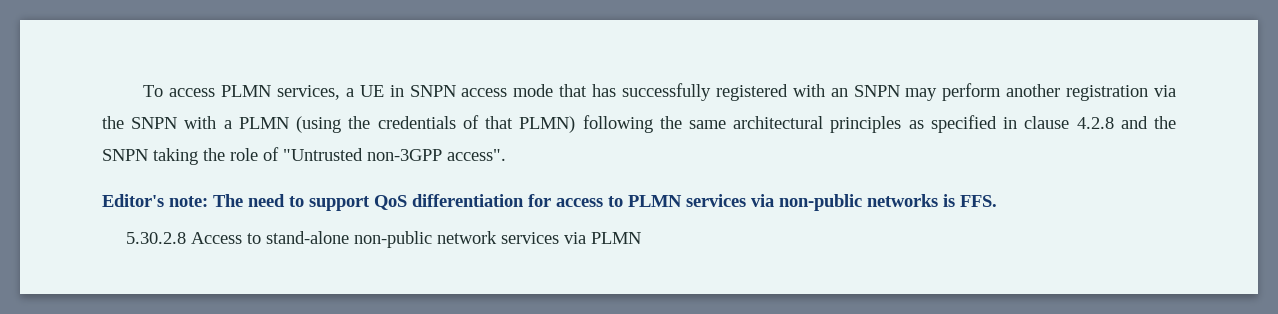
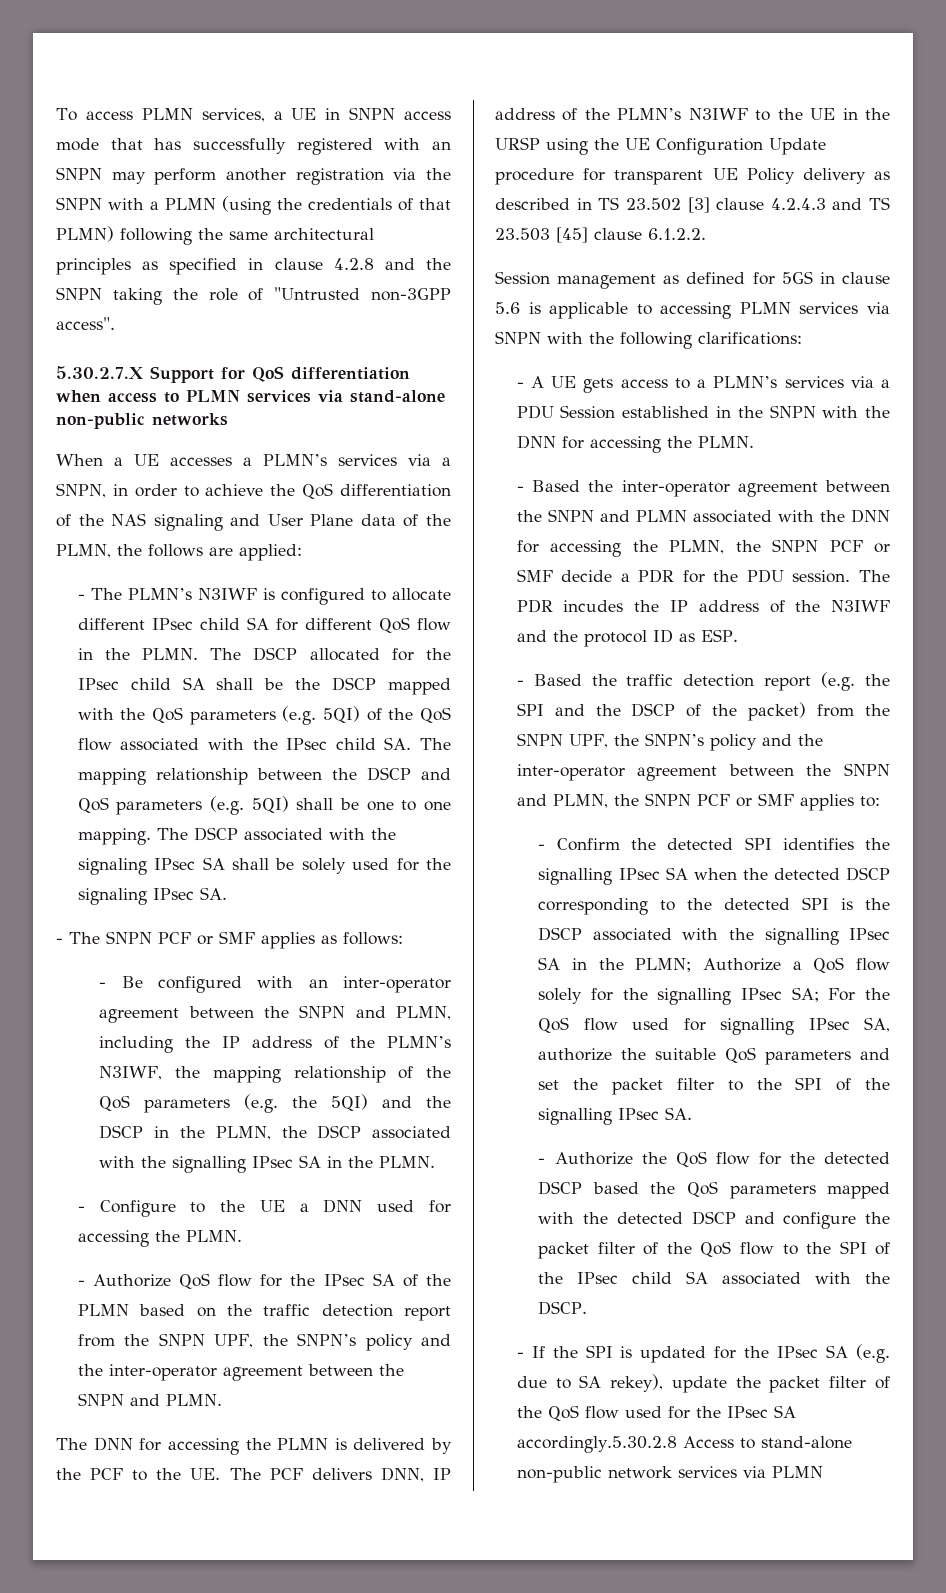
- Editor's note: The need to support QoS differentiation for access to PLMN services via non-public networks is FFS.
- 5.30.2.8 Access to stand-alone non-public network services via PLMN
+ 5.30.2.7.X Support for QoS differentiation when access to PLMN services via stand-alone non-public networks
+ When a UE accesses a PLMN’s services via a SNPN, in order to achieve the QoS differentiation of the NAS signaling and User Plane data of the PLMN, the follows are applied:
+ - The PLMN’s N3IWF is configured to allocate different IPsec child SA for different QoS flow in the PLMN. The DSCP allocated for the IPsec child SA shall be the DSCP mapped with the QoS parameters (e.g. 5QI) of the QoS flow associated with the IPsec child SA. The mapping relationship between the DSCP and QoS parameters (e.g. 5QI) shall be one to one mapping. The DSCP associated with the signaling IPsec SA shall be solely used for the signaling IPsec SA.
+ - The SNPN PCF or SMF applies as follows:
+ - Be configured with an inter-operator agreement between the SNPN and PLMN, including the IP address of the PLMN’s N3IWF, the mapping relationship of the QoS parameters (e.g. the 5QI) and the DSCP in the PLMN, the DSCP associated with the signalling IPsec SA in the PLMN.
+ - Configure to the UE a DNN used for accessing the PLMN.
+ - Authorize QoS flow for the IPsec SA of the PLMN based on the traffic detection report from the SNPN UPF, the SNPN’s policy and the inter-operator agreement between the SNPN and PLMN.
+ The DNN for accessing the PLMN is delivered by the PCF to the UE. The PCF delivers DNN, IP address of the PLMN’s N3IWF to the UE in the URSP using the UE Configuration Update procedure for transparent UE Policy delivery as described in TS 23.502 [3] clause 4.2.4.3 and TS 23.503 [45] clause 6.1.2.2.
+ Session management as defined for 5GS in clause 5.6 is applicable to accessing PLMN services via SNPN with the following clarifications:
+ - A UE gets access to a PLMN’s services via a PDU Session established in the SNPN with the DNN for accessing the PLMN.
+ - Based the inter-operator agreement between the SNPN and PLMN associated with the DNN for accessing the PLMN, the SNPN PCF or SMF decide a PDR for the PDU session. The PDR incudes the IP address of the N3IWF and the protocol ID as ESP.
+ - Based the traffic detection report (e.g. the SPI and the DSCP of the packet) from the SNPN UPF, the SNPN’s policy and the inter-operator agreement between the SNPN and PLMN, the SNPN PCF or SMF applies to:
+ - Confirm the detected SPI identifies the signalling IPsec SA when the detected DSCP corresponding to the detected SPI is the DSCP associated with the signalling IPsec SA in the PLMN; Authorize a QoS flow solely for the signalling IPsec SA; For the QoS flow used for signalling IPsec SA, authorize the suitable QoS parameters and set the packet filter to the SPI of the signalling IPsec SA.
+ - Authorize the QoS flow for the detected DSCP based the QoS parameters mapped with the detected DSCP and configure the packet filter of the QoS flow to the SPI of the IPsec child SA associated with the DSCP.
+ - If the SPI is updated for the IPsec SA (e.g. due to SA rekey), update the packet filter of the QoS flow used for the IPsec SA accordingly.5.30.2.8 Access to stand-alone non-public network services via PLMN

